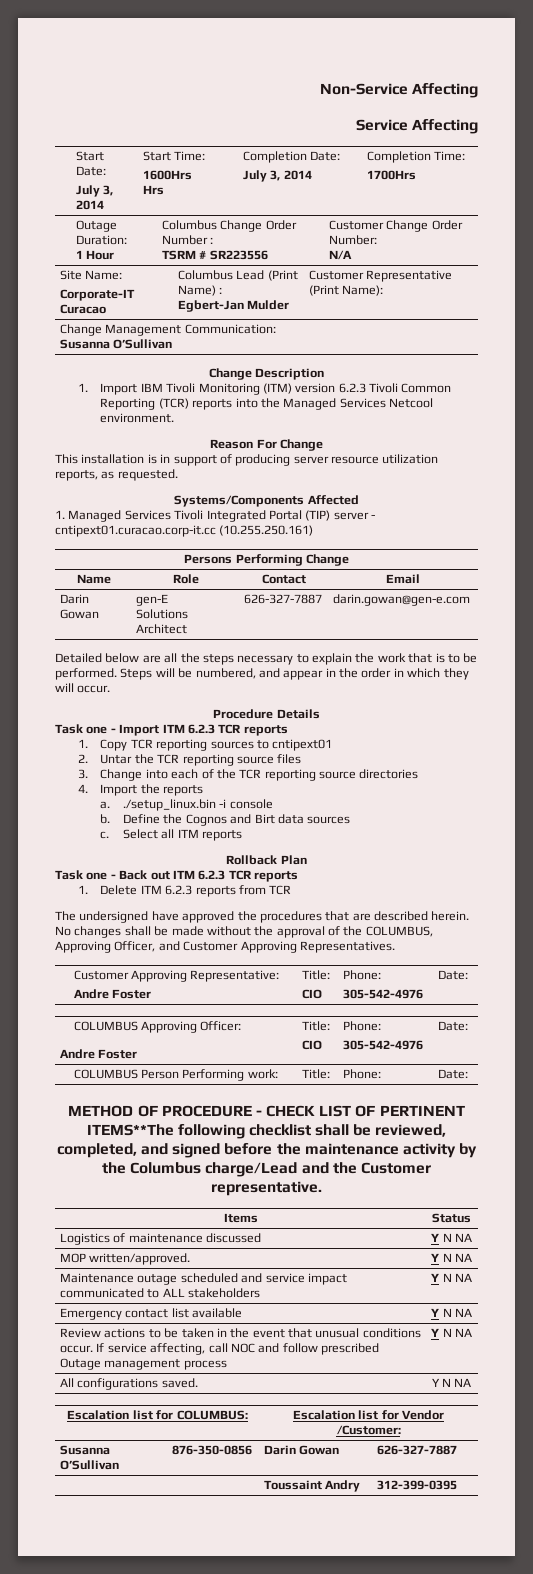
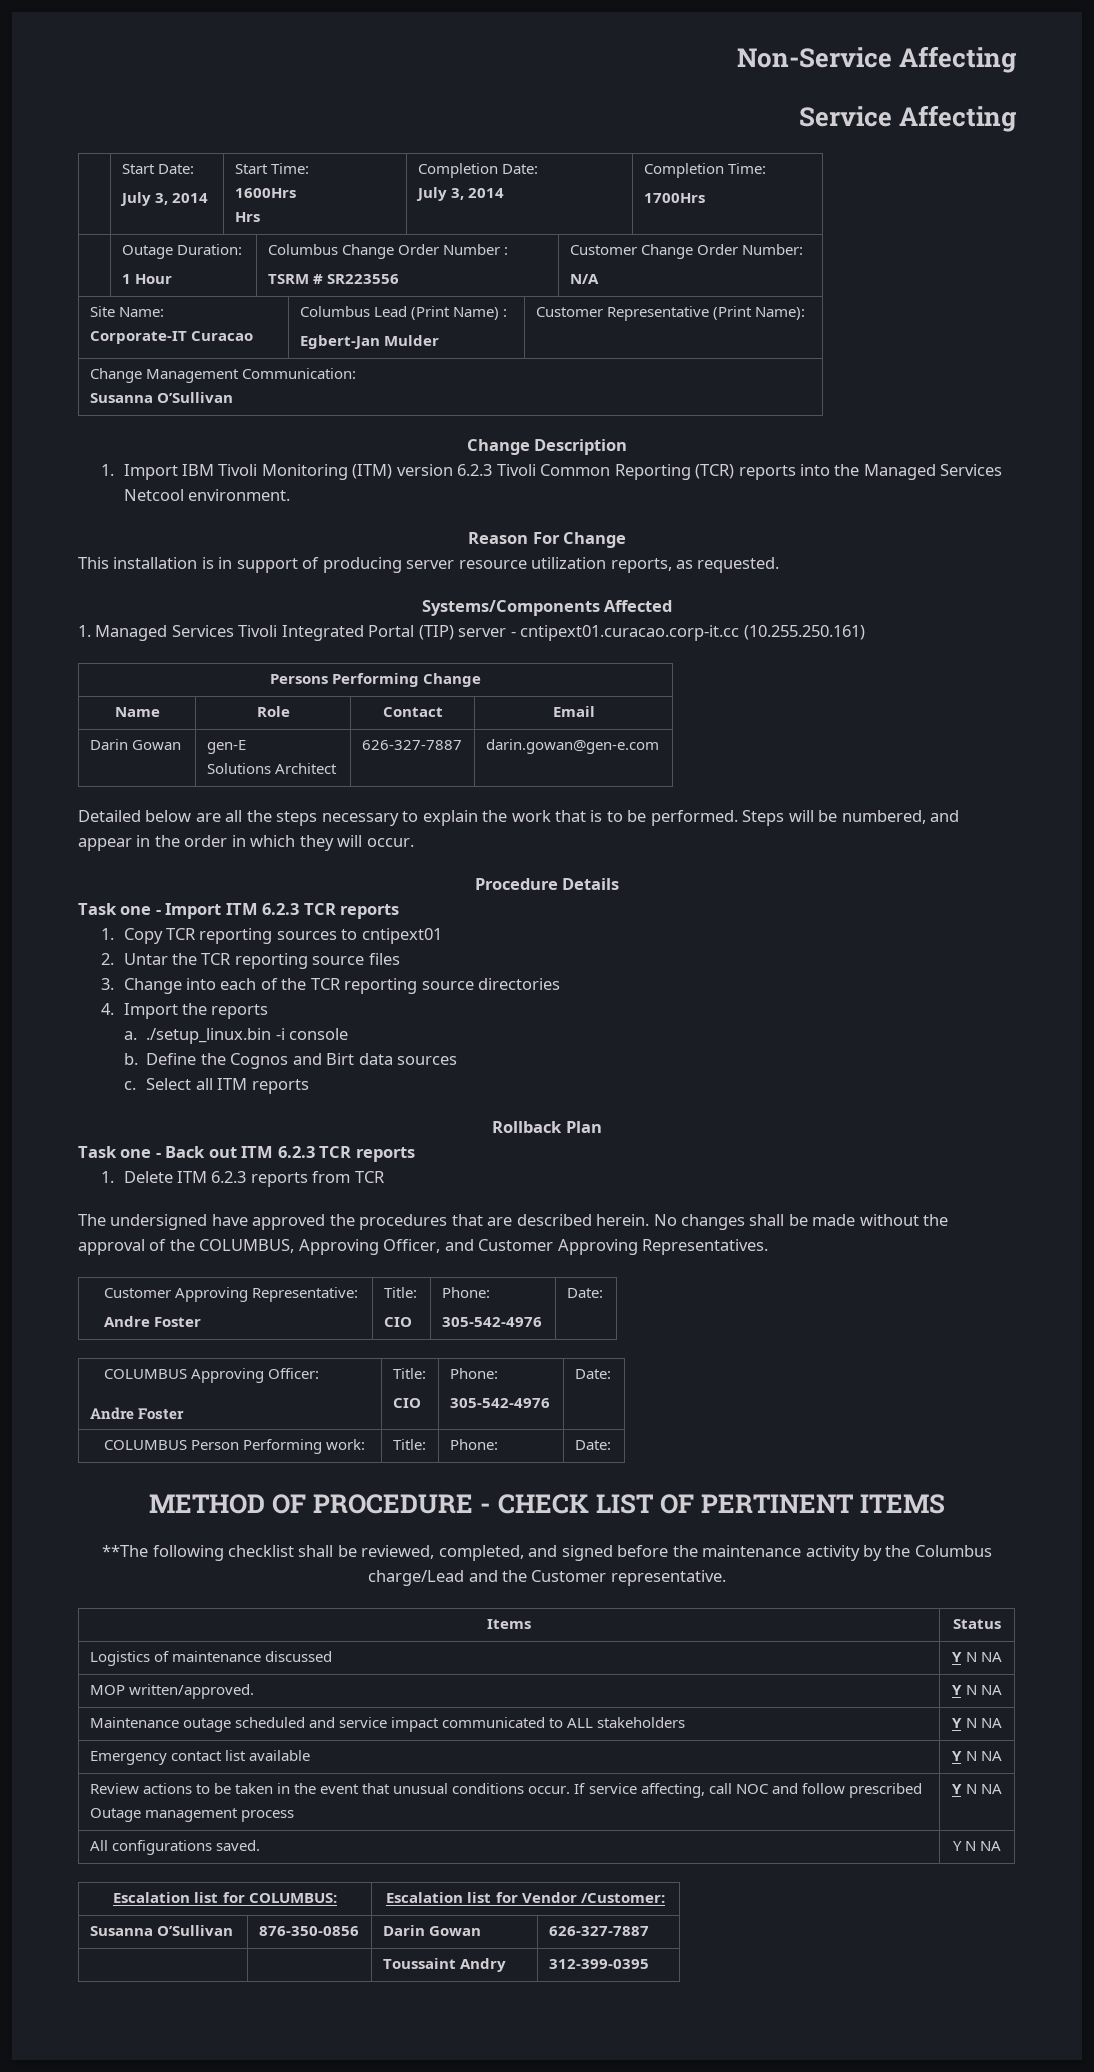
- METHOD OF PROCEDURE - CHECK LIST OF PERTINENT ITEMS**The following checklist shall be reviewed, completed, and signed before the maintenance activity by the Columbus charge/Lead and the Customer representative.
+ METHOD OF PROCEDURE - CHECK LIST OF PERTINENT ITEMS
+ **The following checklist shall be reviewed, completed, and signed before the maintenance activity by the Columbus charge/Lead and the Customer representative.

